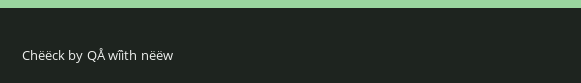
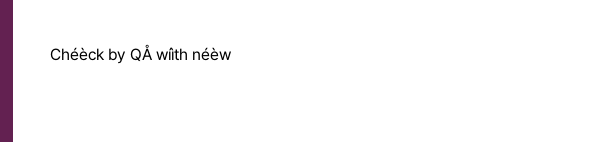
- Chëëck by QÅ wîìth nëëw
+ Chéèck by QÅ wíìth néèw

